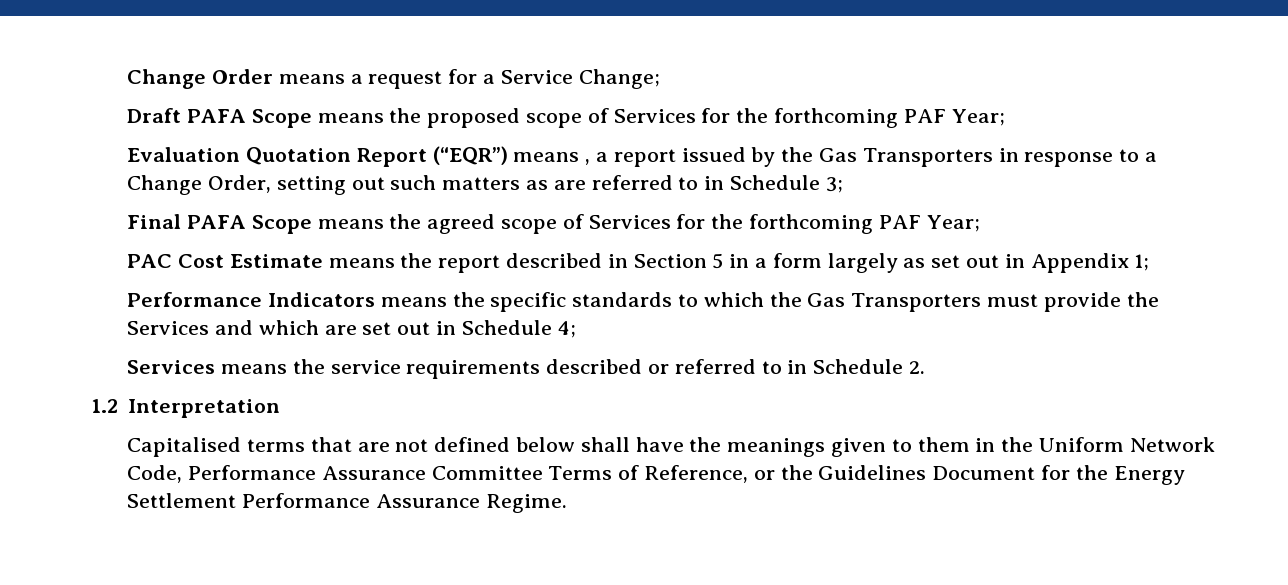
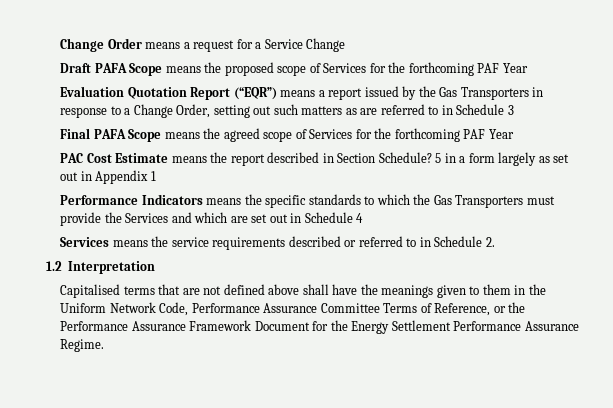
- Change Order means a request for a Service Change;
+ Change Order means a request for a Service Change
- Draft PAFA Scope means the proposed scope of Services for the forthcoming PAF Year;
+ Draft PAFA Scope means the proposed scope of Services for the forthcoming PAF Year
- Evaluation Quotation Report (“EQR”) means , a report issued by the Gas Transporters in response to a Change Order, setting out such matters as are referred to in Schedule 3;
+ Evaluation Quotation Report (“EQR”) means a report issued by the Gas Transporters in response to a Change Order, setting out such matters as are referred to in Schedule 3
- Final PAFA Scope means the agreed scope of Services for the forthcoming PAF Year;
+ Final PAFA Scope means the agreed scope of Services for the forthcoming PAF Year
- PAC Cost Estimate means the report described in Section 5 in a form largely as set out in Appendix 1;
+ PAC Cost Estimate means the report described in Section Schedule? 5 in a form largely as set out in Appendix 1
- Performance Indicators means the specific standards to which the Gas Transporters must provide the Services and which are set out in Schedule 4;
+ Performance Indicators means the specific standards to which the Gas Transporters must provide the Services and which are set out in Schedule 4
- Capitalised terms that are not defined below shall have the meanings given to them in the Uniform Network Code, Performance Assurance Committee Terms of Reference, or the Guidelines Document for the Energy Settlement Performance Assurance Regime.
+ Capitalised terms that are not defined above shall have the meanings given to them in the Uniform Network Code, Performance Assurance Committee Terms of Reference, or the Performance Assurance Framework Document for the Energy Settlement Performance Assurance Regime.

